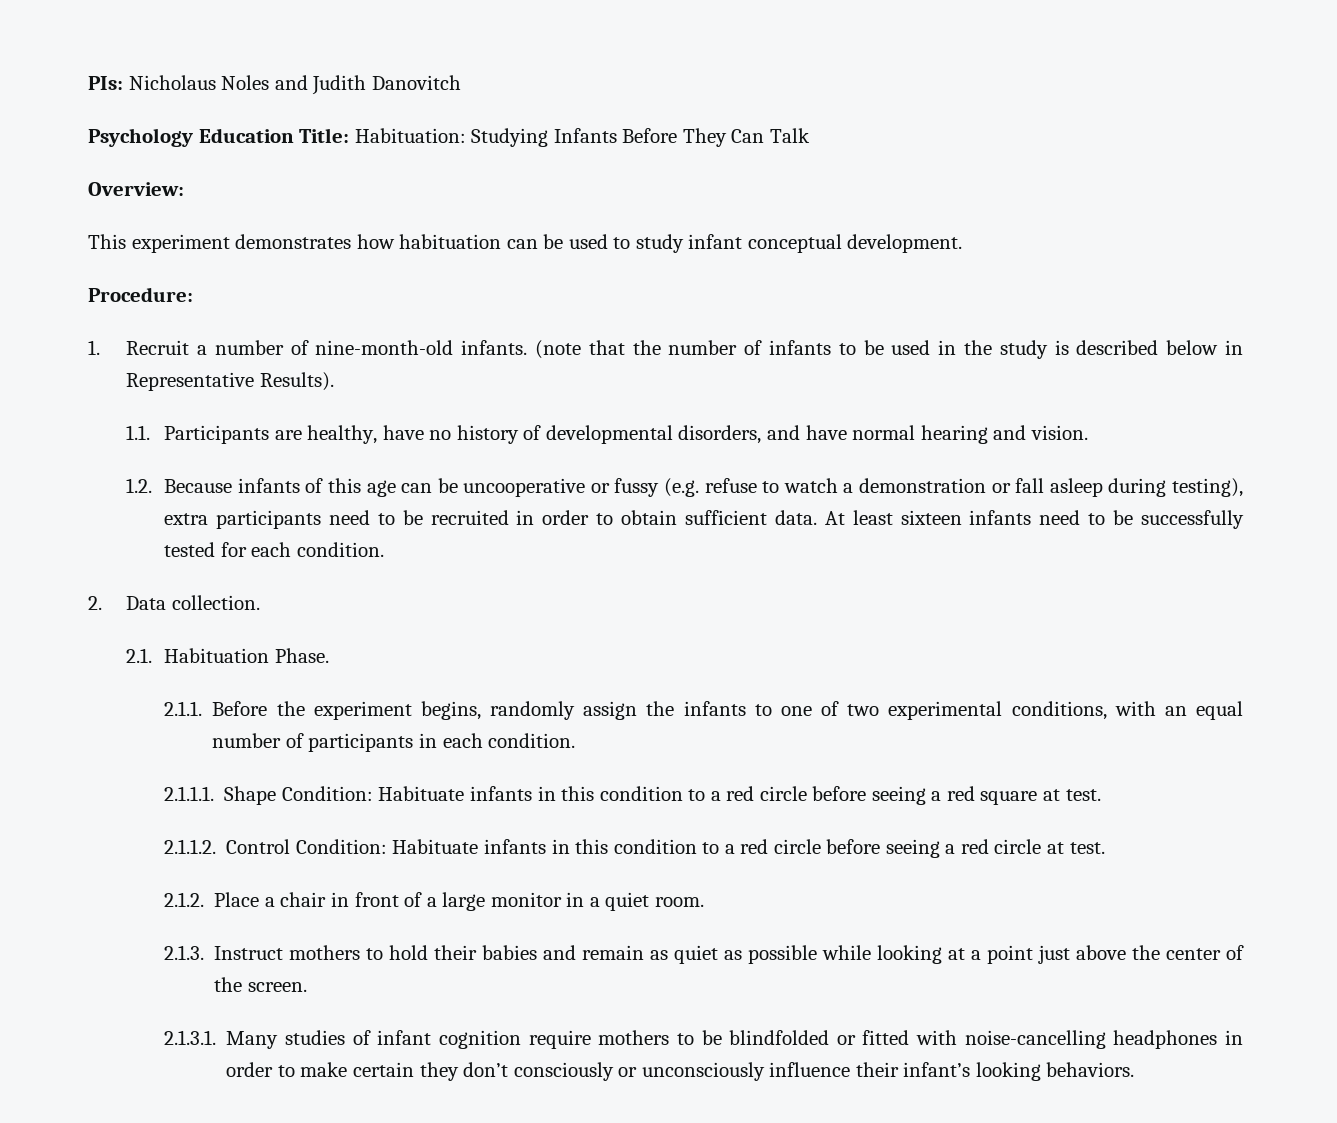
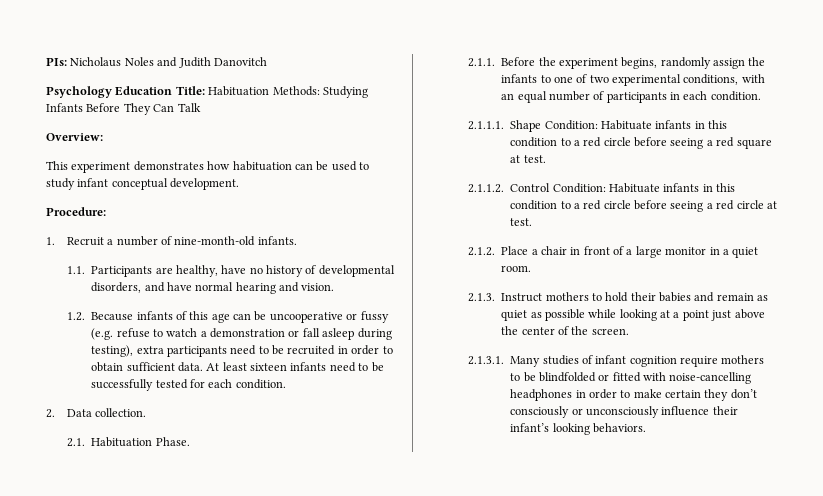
- Psychology Education Title: Habituation: Studying Infants Before They Can Talk
+ Psychology Education Title: Habituation Methods: Studying Infants Before They Can Talk
- (note that the number of infants to be used in the study is described below in Representative Results).

